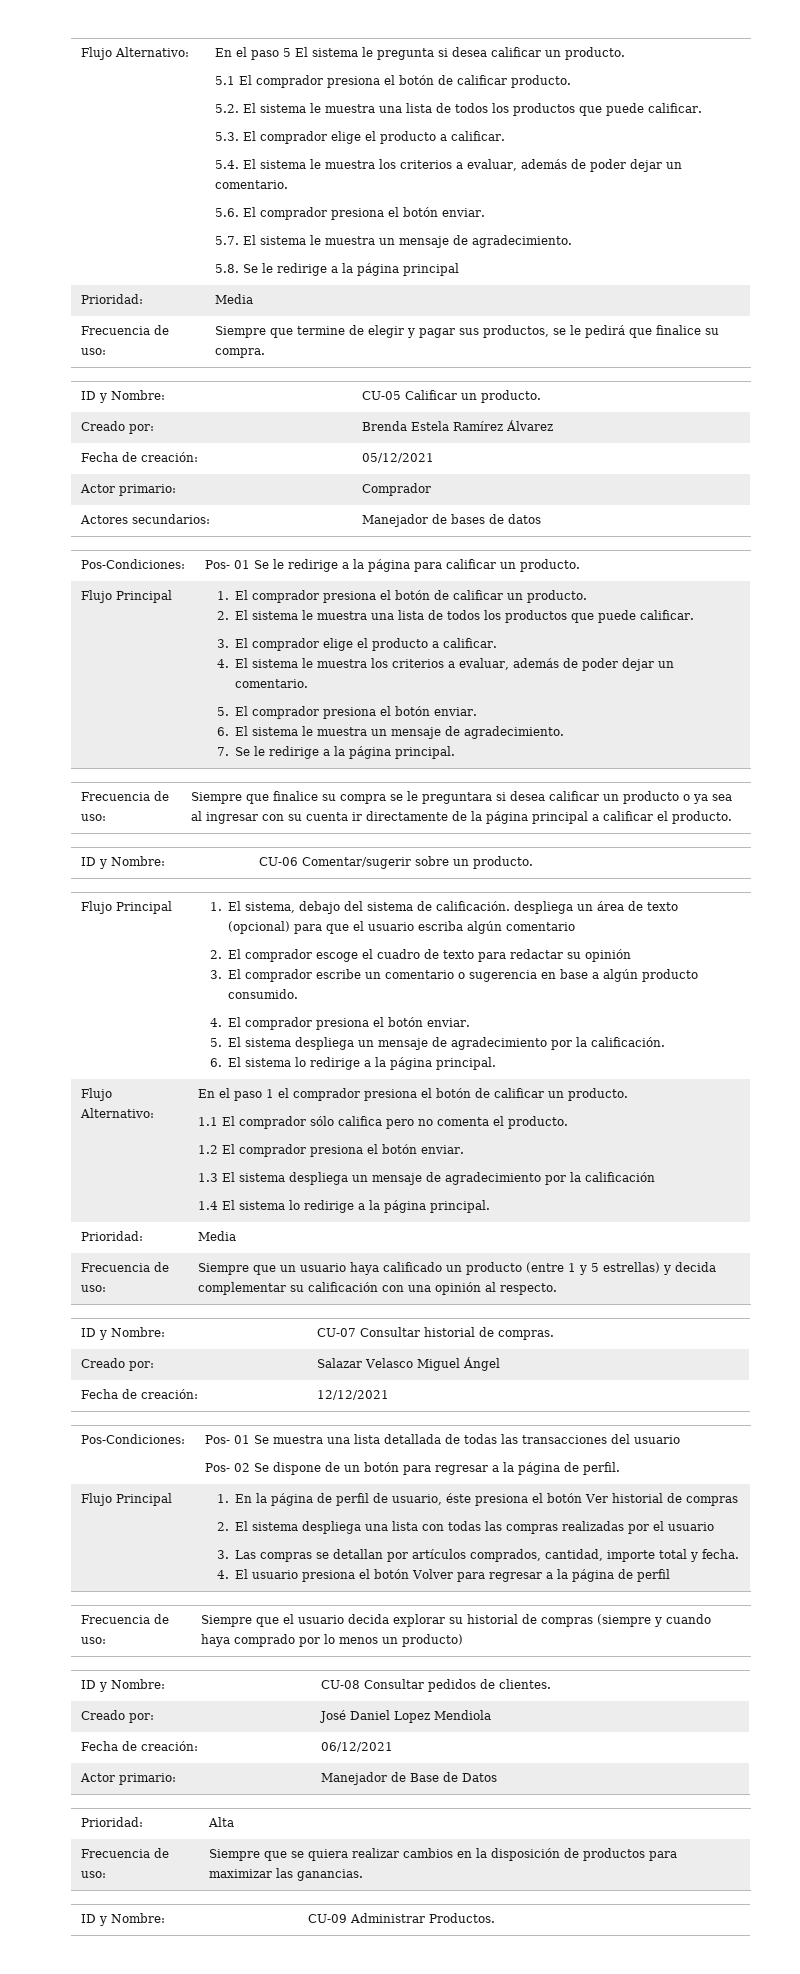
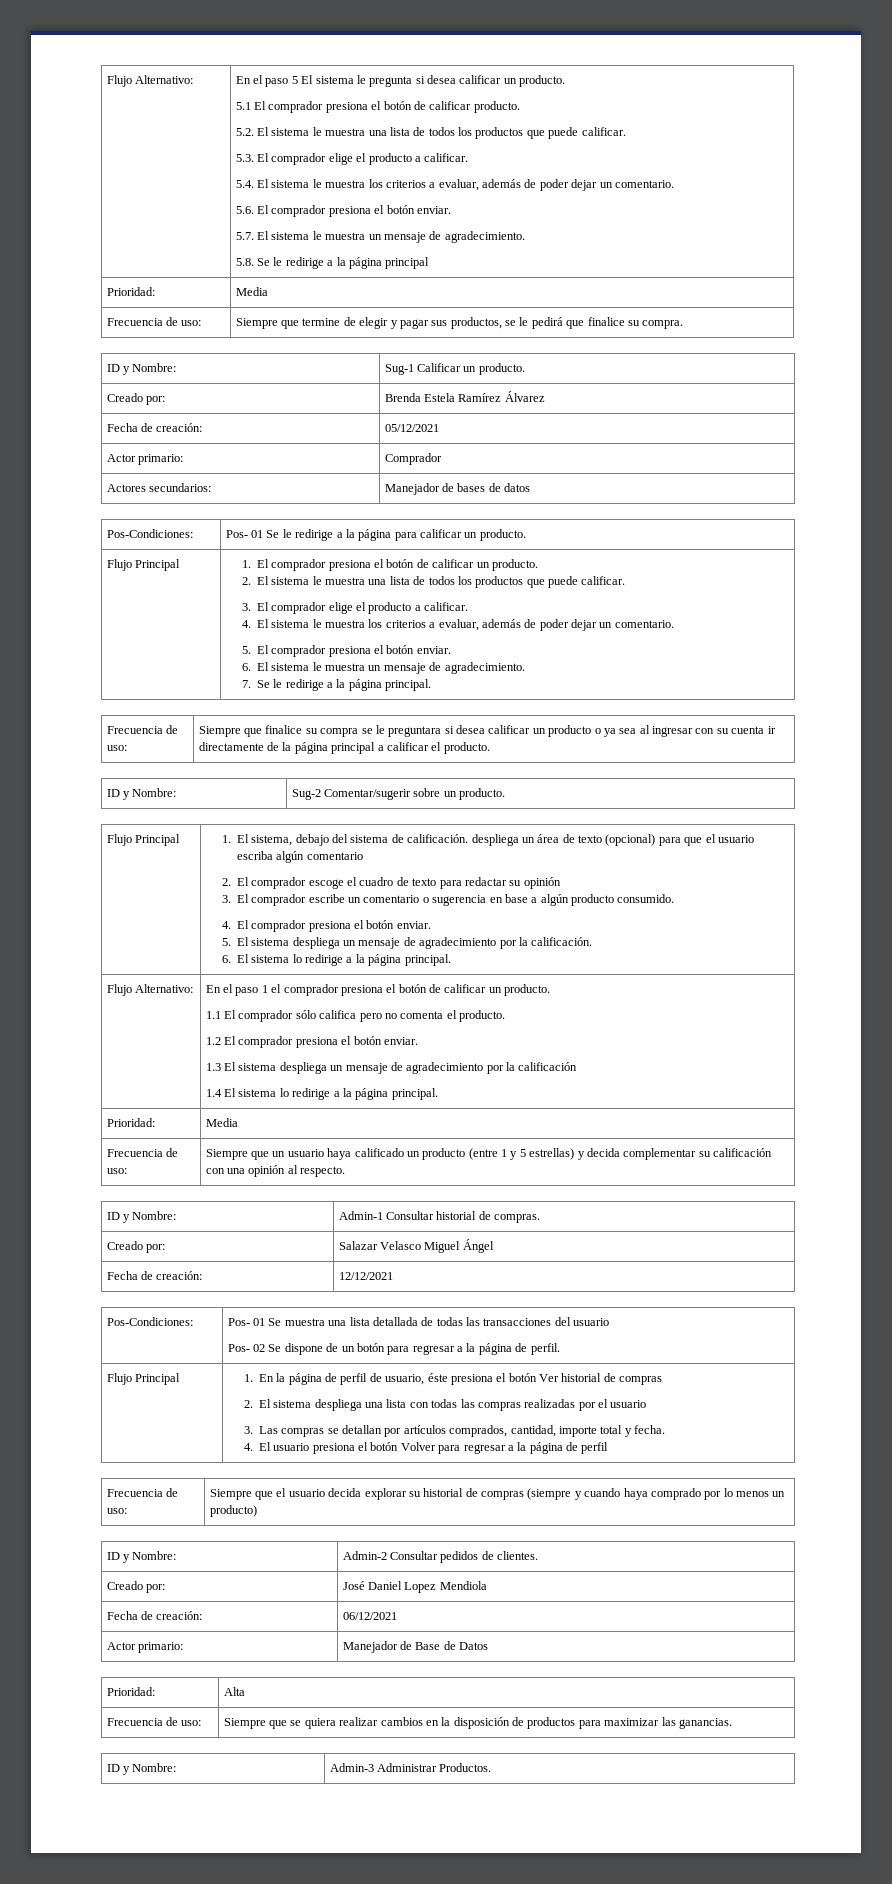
- ID y Nombre: | CU-05 Calificar un producto.
+ ID y Nombre: | Sug-1 Calificar un producto.
- ID y Nombre: | CU-06 Comentar/sugerir sobre un producto.
+ ID y Nombre: | Sug-2 Comentar/sugerir sobre un producto.
- ID y Nombre: | CU-07 Consultar historial de compras.
+ ID y Nombre: | Admin-1 Consultar historial de compras.
- ID y Nombre: | CU-08 Consultar pedidos de clientes.
+ ID y Nombre: | Admin-2 Consultar pedidos de clientes.
- ID y Nombre: | CU-09 Administrar Productos.
+ ID y Nombre: | Admin-3 Administrar Productos.

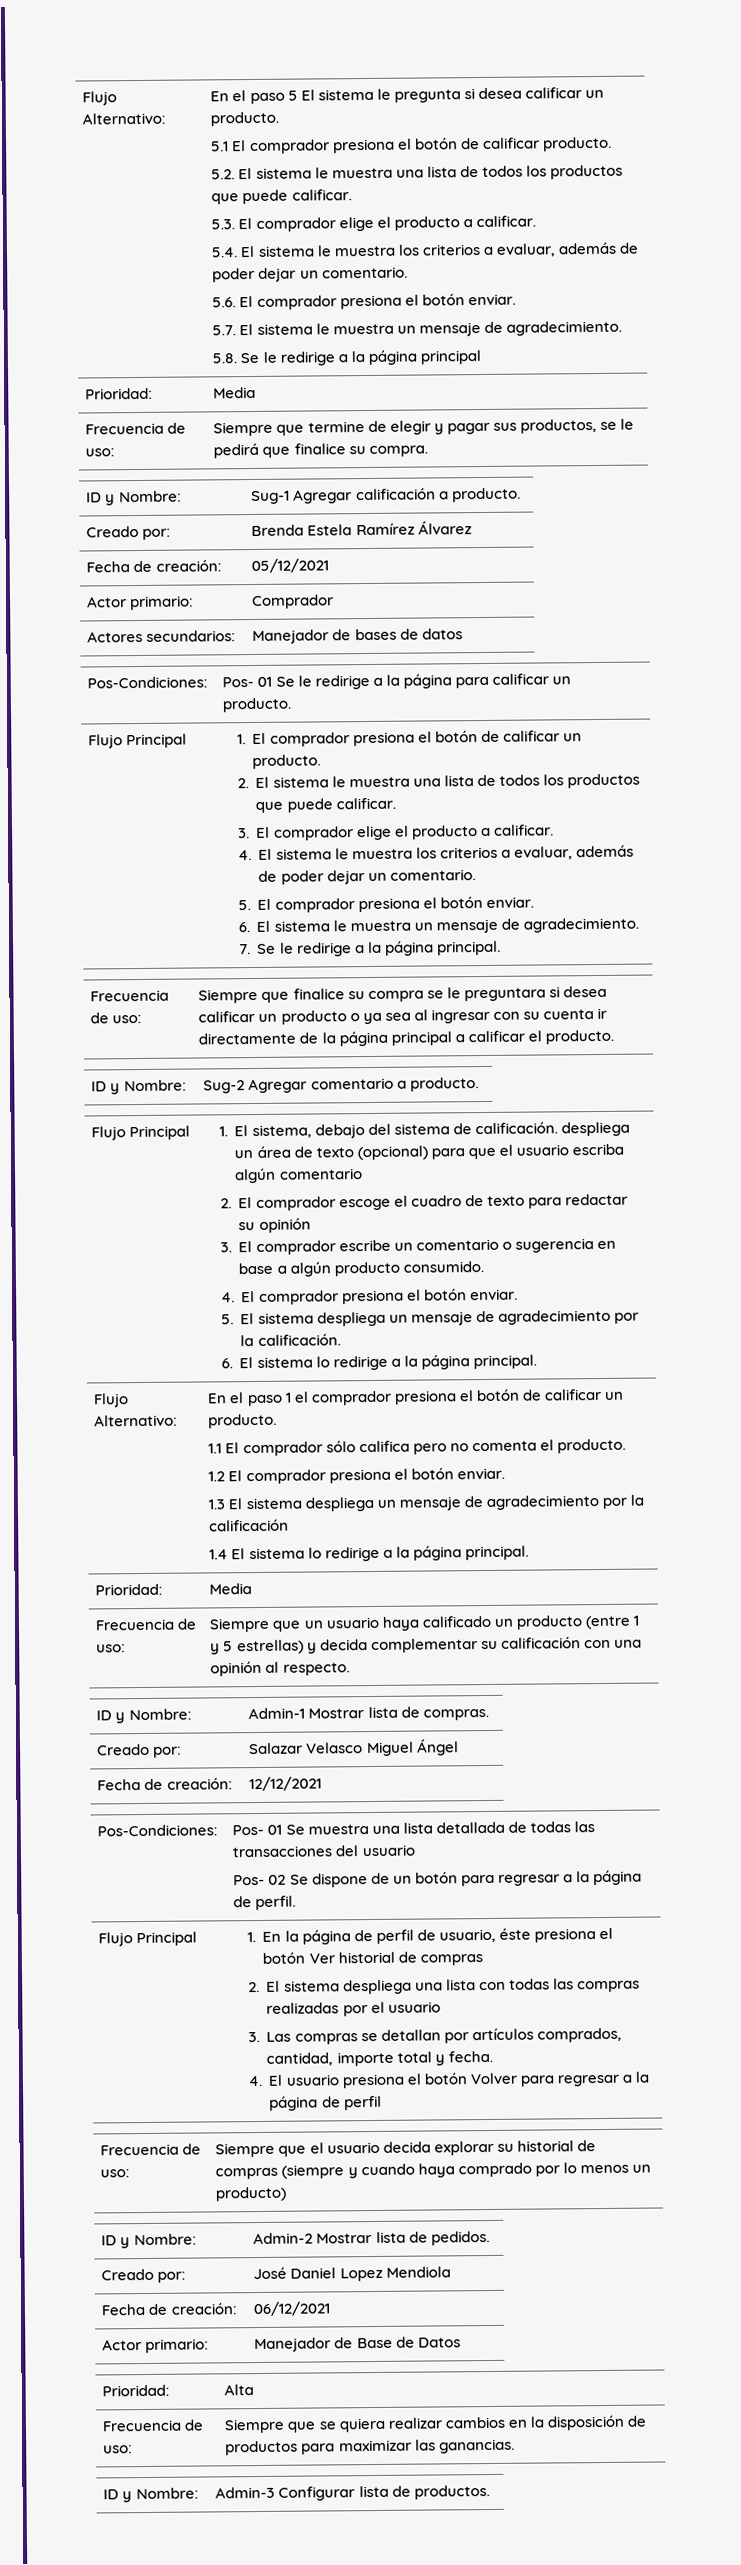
- ID y Nombre: | Sug-1 Calificar un producto.
+ ID y Nombre: | Sug-1 Agregar calificación a producto.
- ID y Nombre: | Sug-2 Comentar/sugerir sobre un producto.
+ ID y Nombre: | Sug-2 Agregar comentario a producto.
- ID y Nombre: | Admin-1 Consultar historial de compras.
+ ID y Nombre: | Admin-1 Mostrar lista de compras.
- ID y Nombre: | Admin-2 Consultar pedidos de clientes.
+ ID y Nombre: | Admin-2 Mostrar lista de pedidos.
- ID y Nombre: | Admin-3 Administrar Productos.
+ ID y Nombre: | Admin-3 Configurar lista de productos.

